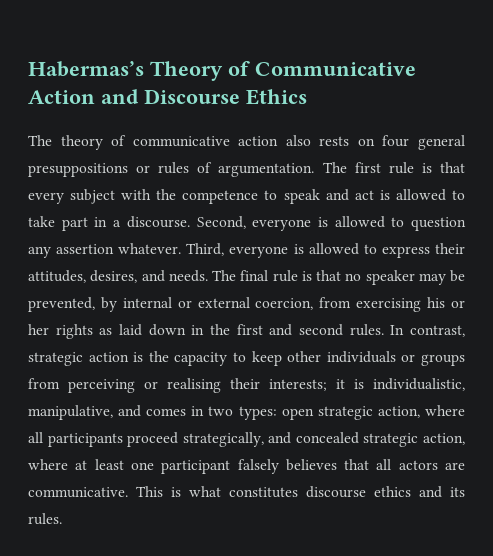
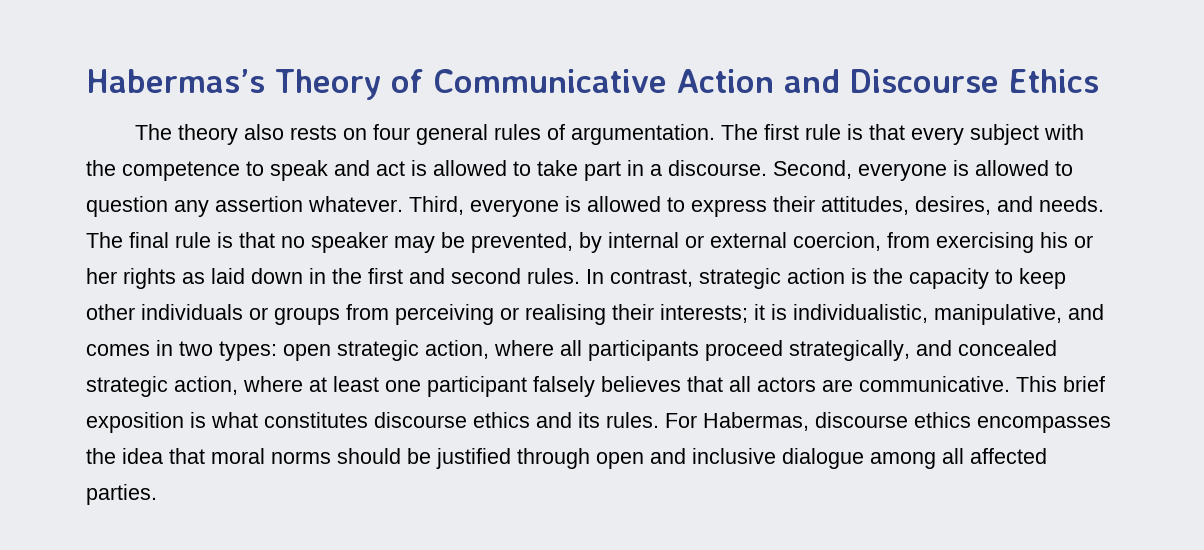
- The theory of communicative action also rests on four general presuppositions or rules of argumentation.
+ The theory also rests on four general rules of argumentation.
- This is what constitutes discourse ethics and its rules.
+ This brief exposition is what constitutes discourse ethics and its rules.
+ For Habermas, discourse ethics encompasses the idea that moral norms should be justified through open and inclusive dialogue among all affected parties.

